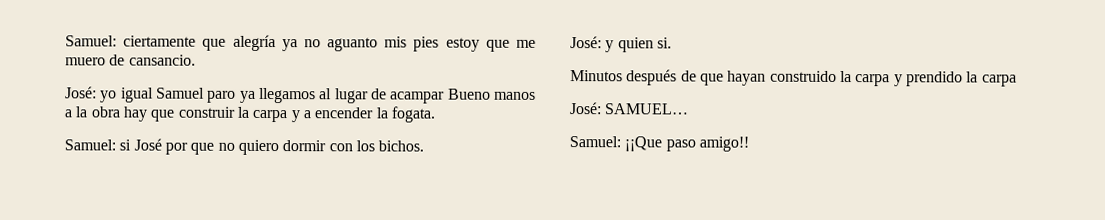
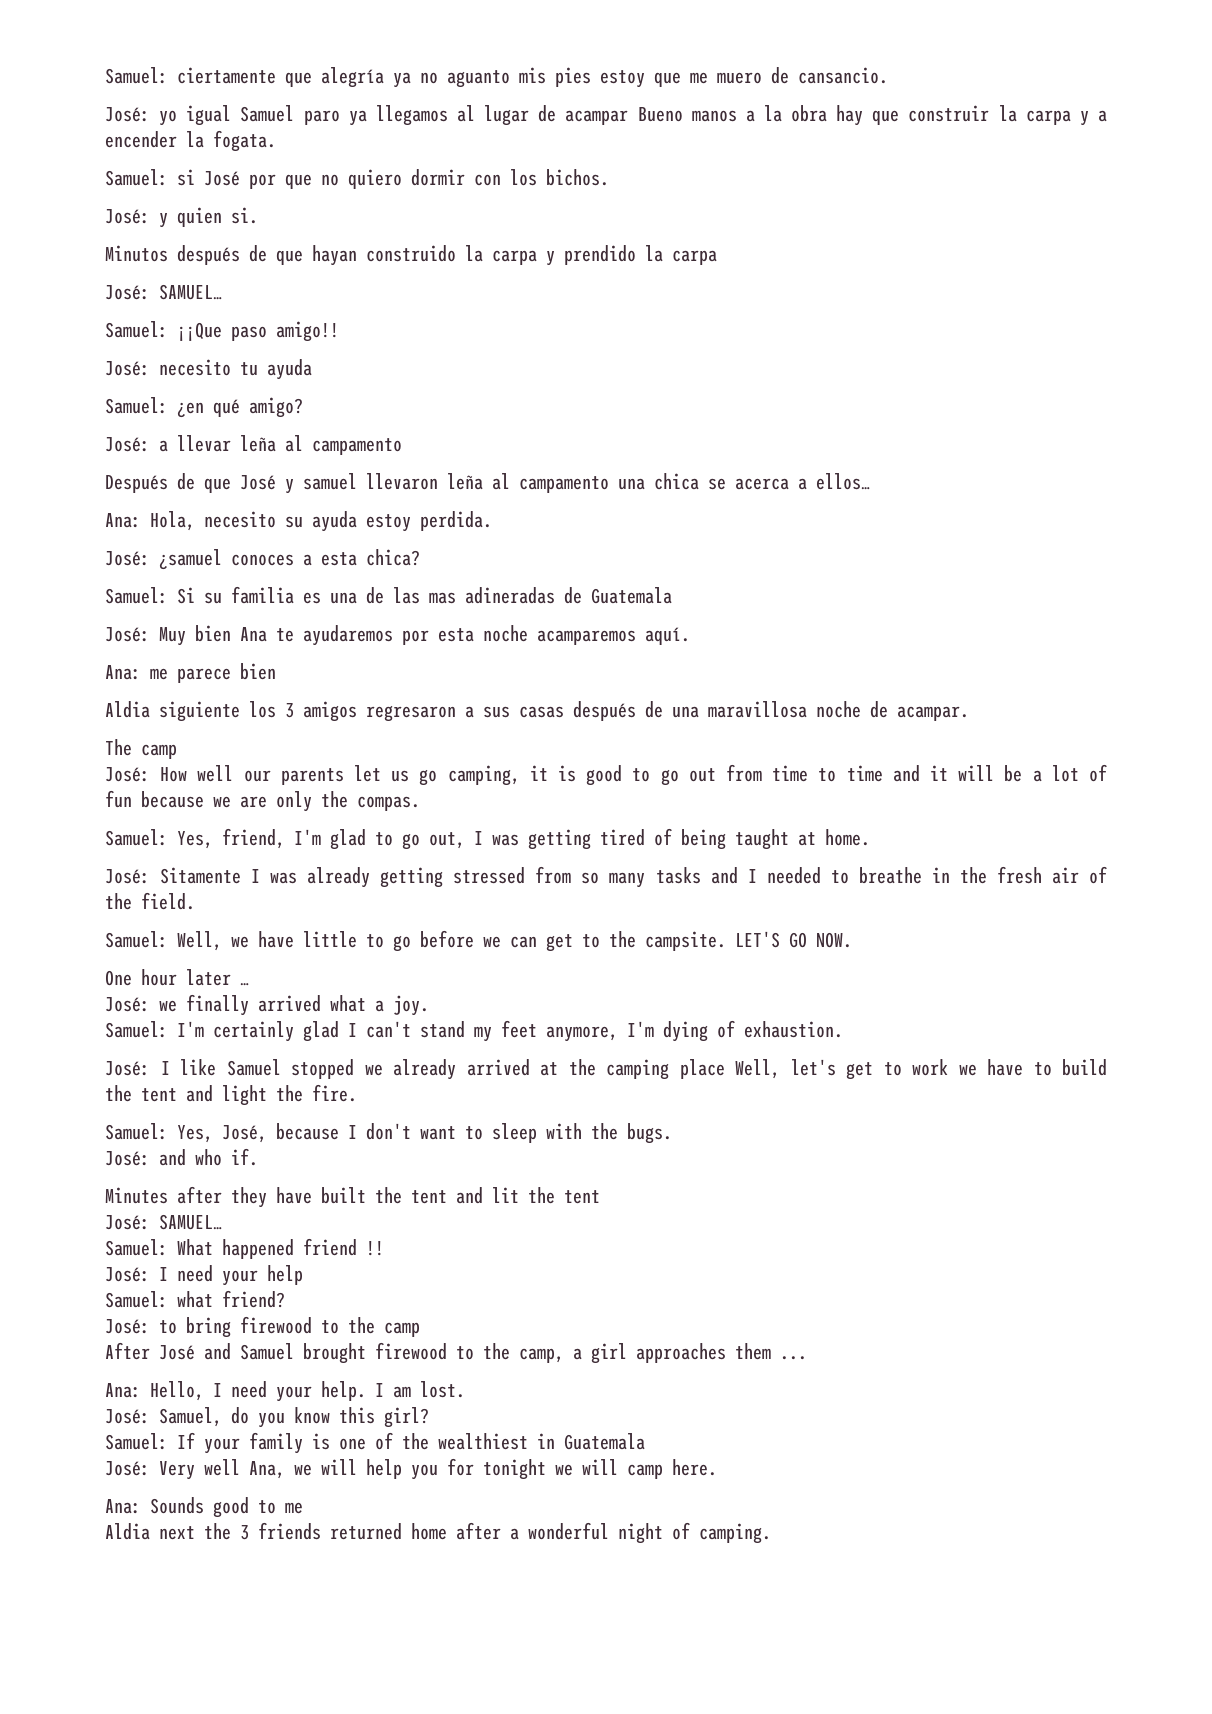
+ José: necesito tu ayuda
+ Samuel: ¿en qué amigo?
+ José: a llevar leña al campamento
+ Después de que José y samuel llevaron leña al campamento una chica se acerca a ellos…
+ Ana: Hola, necesito su ayuda estoy perdida.
+ José: ¿samuel conoces a esta chica?
+ Samuel: Si su familia es una de las mas adineradas de Guatemala
+ José: Muy bien Ana te ayudaremos por esta noche acamparemos aquí.
+ Ana: me parece bien
+ Aldia siguiente los 3 amigos regresaron a sus casas después de una maravillosa noche de acampar.
+ The camp
+ José: How well our parents let us go camping, it is good to go out from time to time and it will be a lot of fun because we are only the compas.
+ Samuel: Yes, friend, I'm glad to go out, I was getting tired of being taught at home.
+ José: Sitamente I was already getting stressed from so many tasks and I needed to breathe in the fresh air of the field.
+ Samuel: Well, we have little to go before we can get to the campsite. LET'S GO NOW.
+ One hour later …
+ José: we finally arrived what a joy.
+ Samuel: I'm certainly glad I can't stand my feet anymore, I'm dying of exhaustion.
+ José: I like Samuel stopped we already arrived at the camping place Well, let's get to work we have to build the tent and light the fire.
+ Samuel: Yes, José, because I don't want to sleep with the bugs.
+ José: and who if.
+ Minutes after they have built the tent and lit the tent
+ José: SAMUEL…
+ Samuel: What happened friend !!
+ José: I need your help
+ Samuel: what friend?
+ José: to bring firewood to the camp
+ After José and Samuel brought firewood to the camp, a girl approaches them ...
+ Ana: Hello, I need your help. I am lost.
+ José: Samuel, do you know this girl?
+ Samuel: If your family is one of the wealthiest in Guatemala
+ José: Very well Ana, we will help you for tonight we will camp here.
+ Ana: Sounds good to me
+ Aldia next the 3 friends returned home after a wonderful night of camping.

